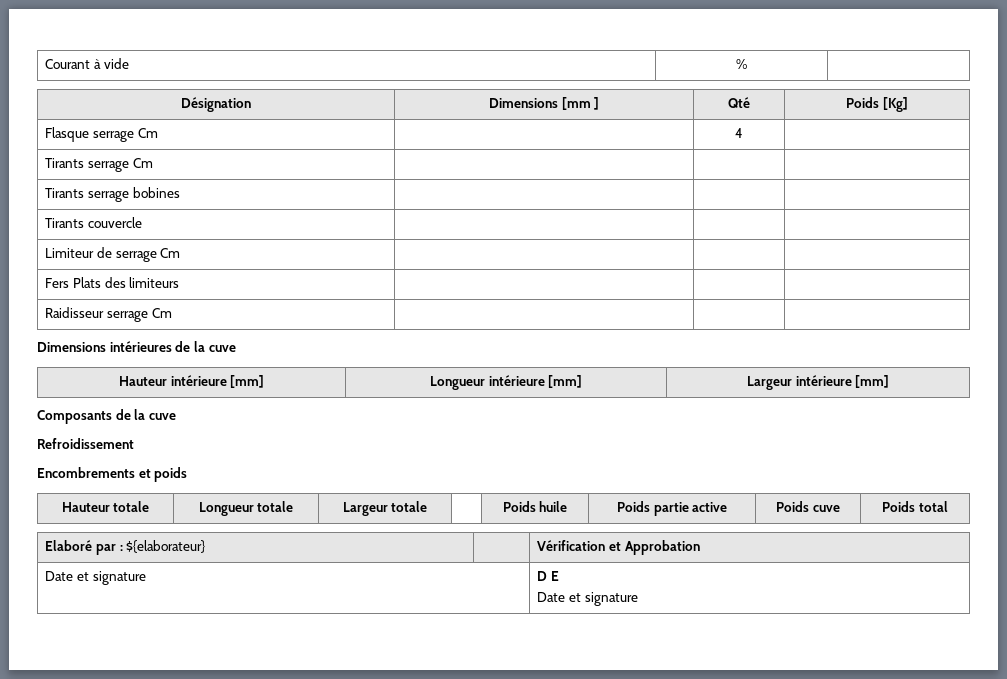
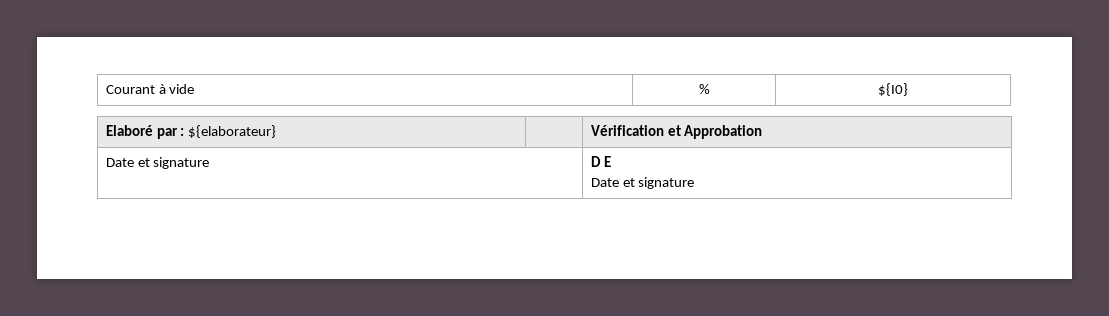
- Courant à vide | % |
- Désignation | Dimensions [mm ] | Qté | Poids [Kg]
- Flasque serrage Cm | | 4 |
- Tirants serrage Cm | | |
- Tirants serrage bobines | | |
- Tirants couvercle | | |
- Limiteur de serrage Cm | | |
- Fers Plats des limiteurs | | |
- Raidisseur serrage Cm | | |
- Dimensions intérieures de la cuve
- Hauteur intérieure [mm] | Longueur intérieure [mm] | Largeur intérieure [mm]
- Composants de la cuve
- Refroidissement
- Encombrements et poids
- Hauteur totale | Longueur totale | Largeur totale | | Poids huile | Poids partie active | Poids cuve | Poids total
+ Courant à vide | % | ${I0}

